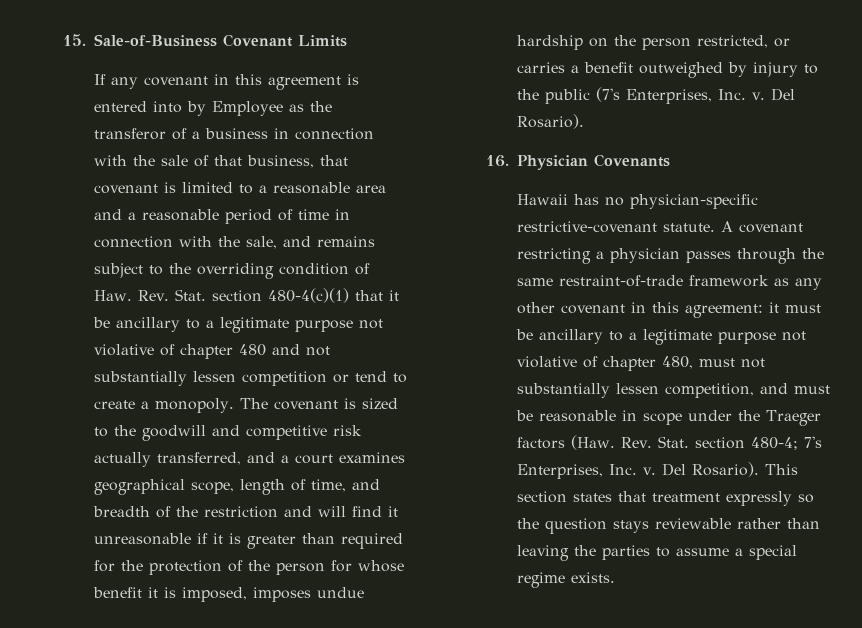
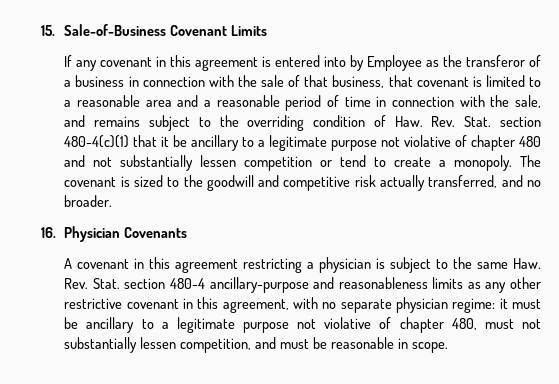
- The covenant is sized to the goodwill and competitive risk actually transferred, and a court examines geographical scope, length of time, and breadth of the restriction and will find it unreasonable if it is greater than required for the protection of the person for whose benefit it is imposed, imposes undue hardship on the person restricted, or carries a benefit outweighed by injury to the public (7's Enterprises, Inc. v. Del Rosario).
+ The covenant is sized to the goodwill and competitive risk actually transferred, and no broader.
  16. Physician Covenants
- Hawaii has no physician-specific restrictive-covenant statute. A covenant restricting a physician passes through the same restraint-of-trade framework as any other covenant in this agreement: it must be ancillary to a legitimate purpose not violative of chapter 480, must not substantially lessen competition, and must be reasonable in scope under the Traeger factors (Haw. Rev. Stat. section 480-4; 7's Enterprises, Inc. v. Del Rosario). This section states that treatment expressly so the question stays reviewable rather than leaving the parties to assume a special regime exists.
+ A covenant in this agreement restricting a physician is subject to the same Haw. Rev. Stat. section 480-4 ancillary-purpose and reasonableness limits as any other restrictive covenant in this agreement, with no separate physician regime: it must be ancillary to a legitimate purpose not violative of chapter 480, must not substantially lessen competition, and must be reasonable in scope.

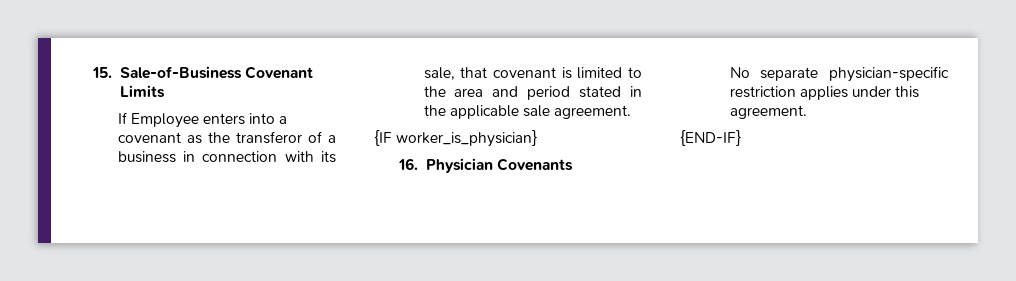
- If any covenant in this agreement is entered into by Employee as the transferor of a business in connection with the sale of that business, that covenant is limited to a reasonable area and a reasonable period of time in connection with the sale, and remains subject to the overriding condition of Haw. Rev. Stat. section 480-4(c)(1) that it be ancillary to a legitimate purpose not violative of chapter 480 and not substantially lessen competition or tend to create a monopoly. The covenant is sized to the goodwill and competitive risk actually transferred, and no broader.
+ If Employee enters into a covenant as the transferor of a business in connection with its sale, that covenant is limited to the area and period stated in the applicable sale agreement.
+ {IF worker_is_physician}
  16. Physician Covenants
- A covenant in this agreement restricting a physician is subject to the same Haw. Rev. Stat. section 480-4 ancillary-purpose and reasonableness limits as any other restrictive covenant in this agreement, with no separate physician regime: it must be ancillary to a legitimate purpose not violative of chapter 480, must not substantially lessen competition, and must be reasonable in scope.
+ No separate physician-specific restriction applies under this agreement.
+ {END-IF}

